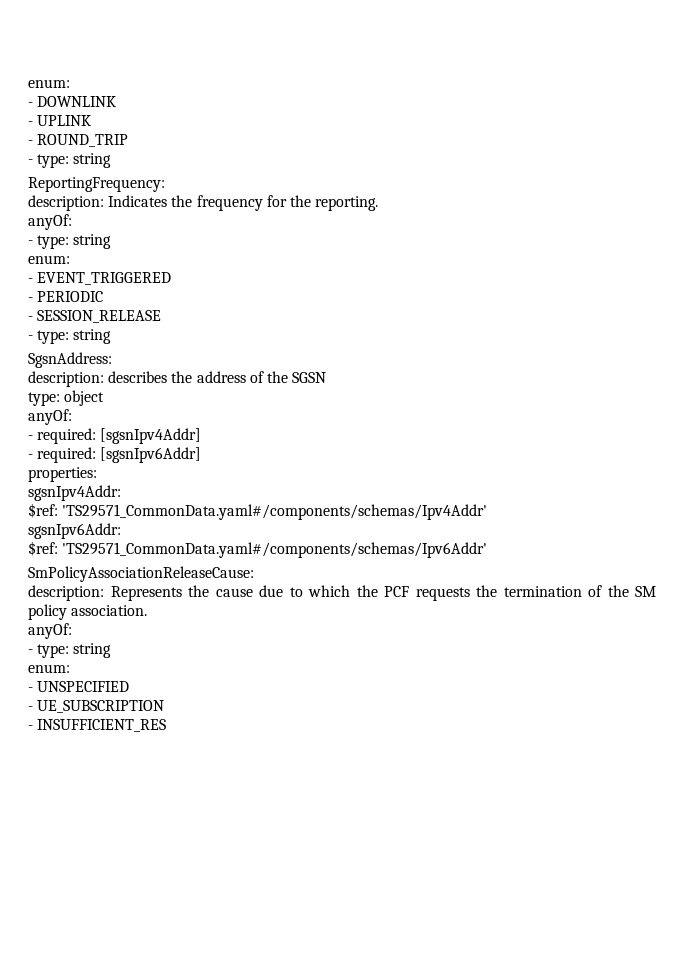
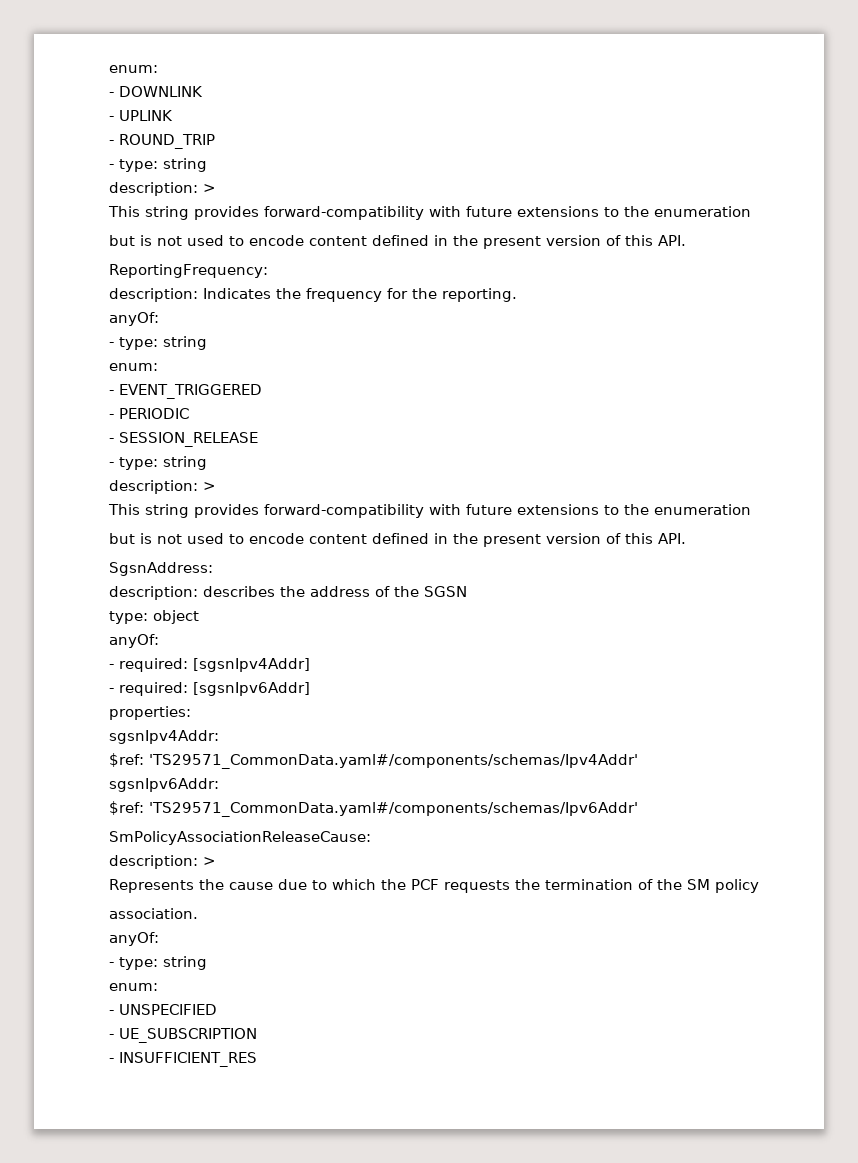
  - ROUND_TRIP
  - type: string
+ description: >
+ This string provides forward-compatibility with future extensions to the enumeration
+ but is not used to encode content defined in the present version of this API.
  - SESSION_RELEASE
  - type: string
+ description: >
+ This string provides forward-compatibility with future extensions to the enumeration
+ but is not used to encode content defined in the present version of this API.
  SmPolicyAssociationReleaseCause:
- description: Represents the cause due to which the PCF requests the termination of the SM policy association.
+ description: >
+ Represents the cause due to which the PCF requests the termination of the SM policy
+ association.

